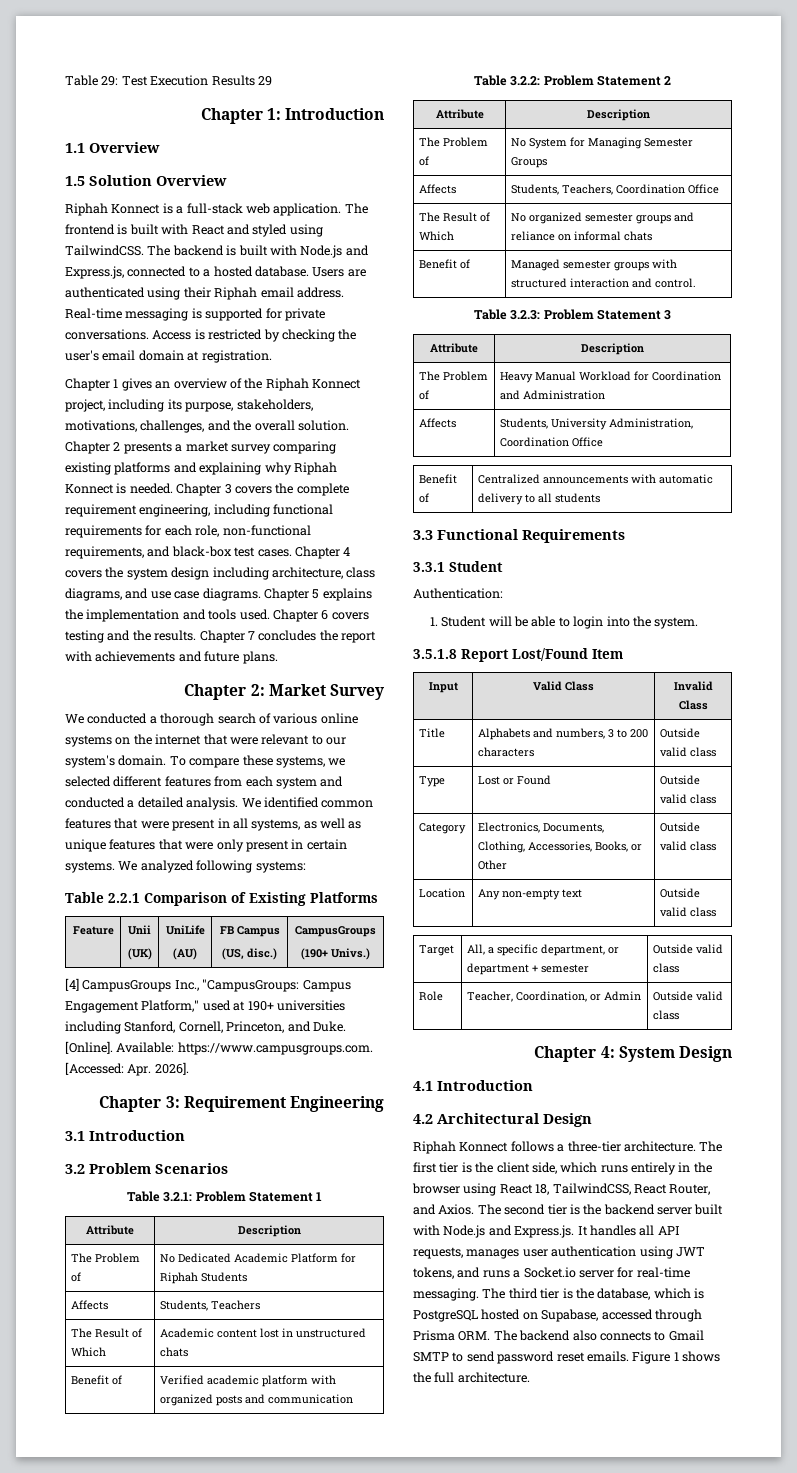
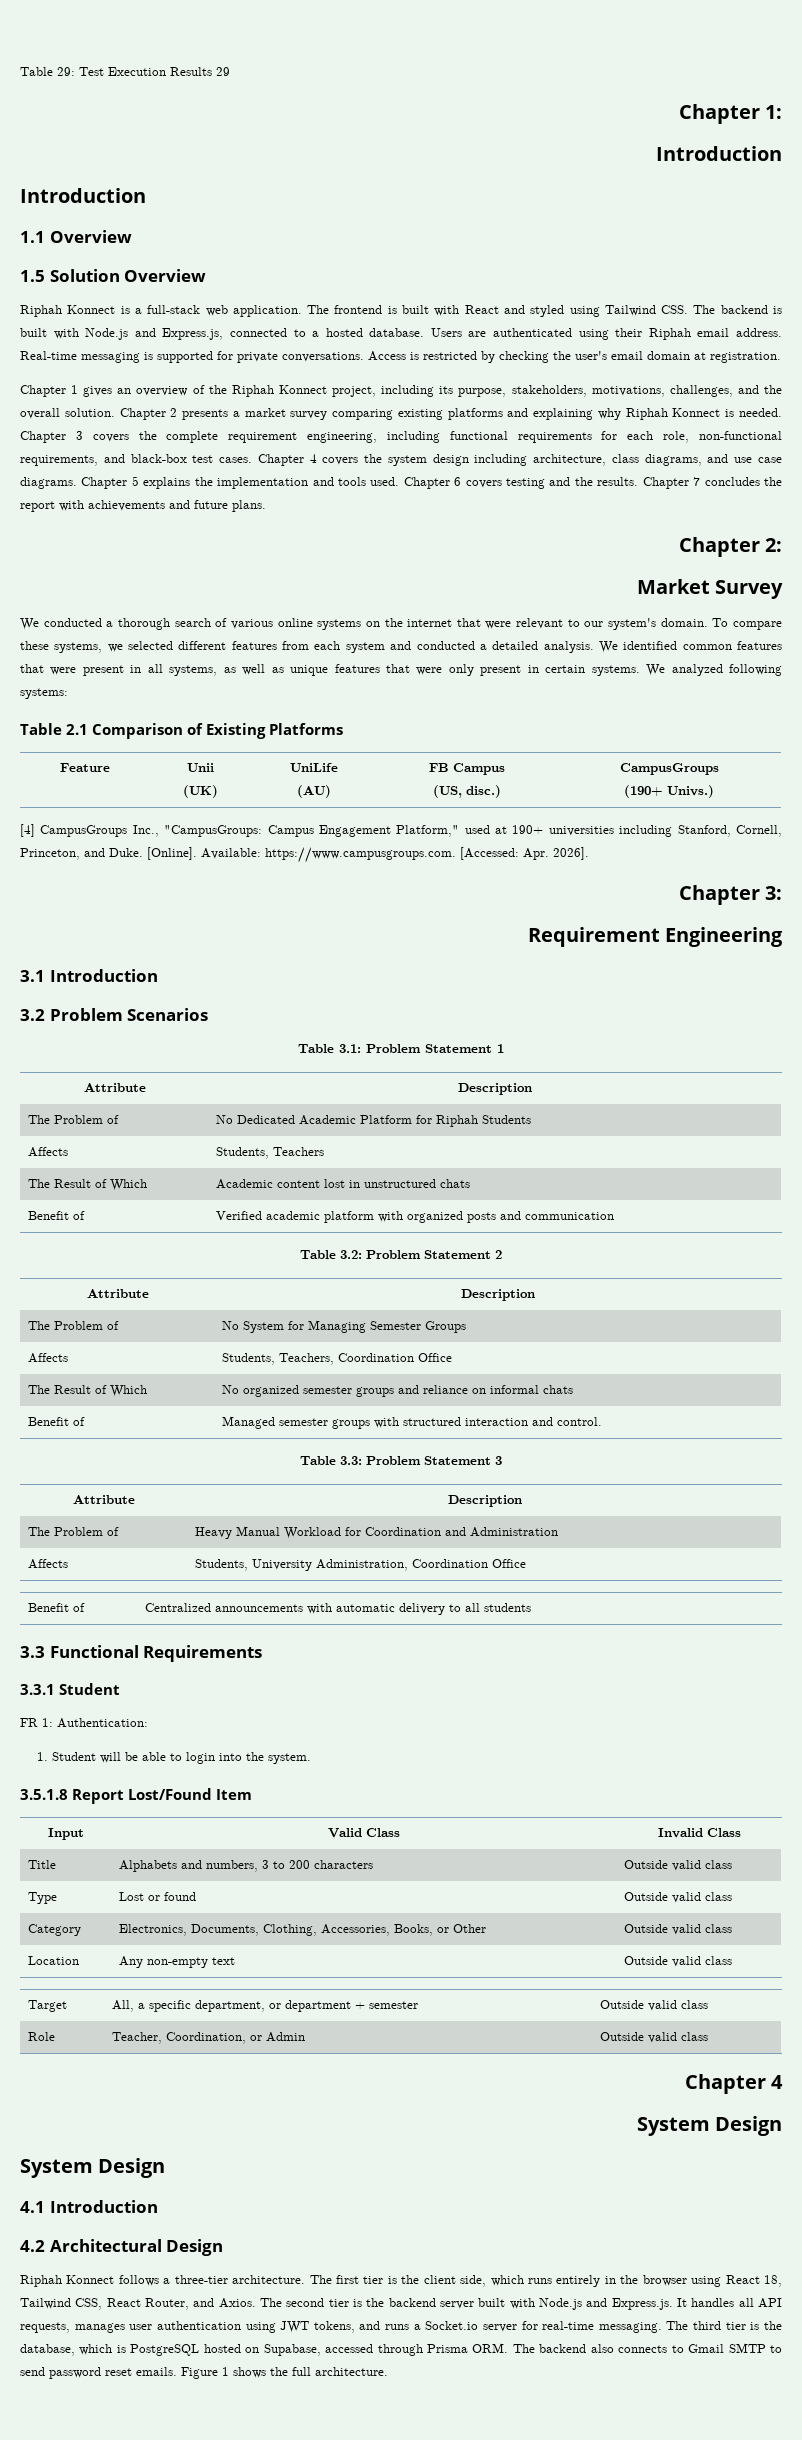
- Chapter 1: Introduction
+ Chapter 1:
+ Introduction
+ Introduction
- The frontend is built with React and styled using TailwindCSS. The backend is built with Node.js and Express.js, connected to a hosted database.
+ The frontend is built with React and styled using Tailwind CSS. The backend is built with Node.js and Express.js, connected to a hosted database.
- Chapter 2: Market Survey
+ Chapter 2:
+ Market Survey
- Table 2.2.1 Comparison of Existing Platforms
+ Table 2.1 Comparison of Existing Platforms
- Chapter 3: Requirement Engineering
+ Chapter 3:
+ Requirement Engineering
- Table 3.2.1: Problem Statement 1
+ Table 3.1: Problem Statement 1
- Table 3.2.2: Problem Statement 2
+ Table 3.2: Problem Statement 2
- Table 3.2.3: Problem Statement 3
+ Table 3.3: Problem Statement 3
- Authentication:
+ FR 1: Authentication:
- Type | Lost or Found | Outside valid class
+ Type | Lost or found | Outside valid class
  Role | Teacher, Coordination, or Admin | Outside valid class
- Chapter 4: System Design
+ Chapter 4
+ System Design
+ System Design
- The first tier is the client side, which runs entirely in the browser using React 18, TailwindCSS, React Router, and Axios.
+ The first tier is the client side, which runs entirely in the browser using React 18, Tailwind CSS, React Router, and Axios.

